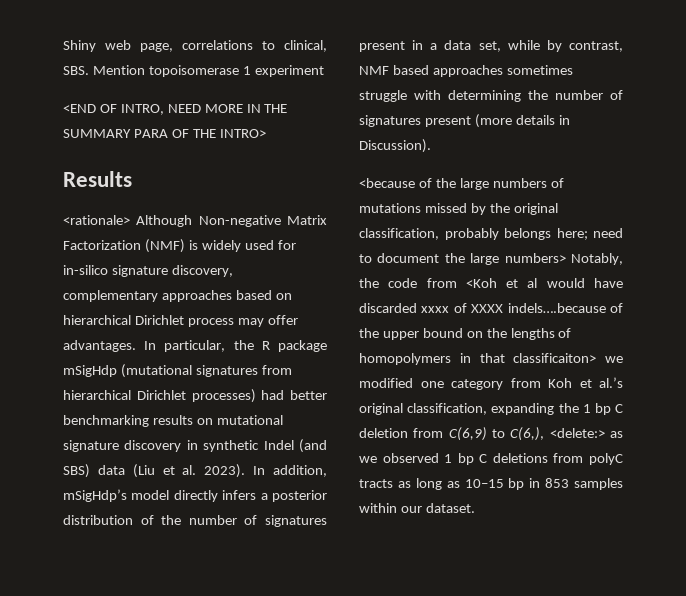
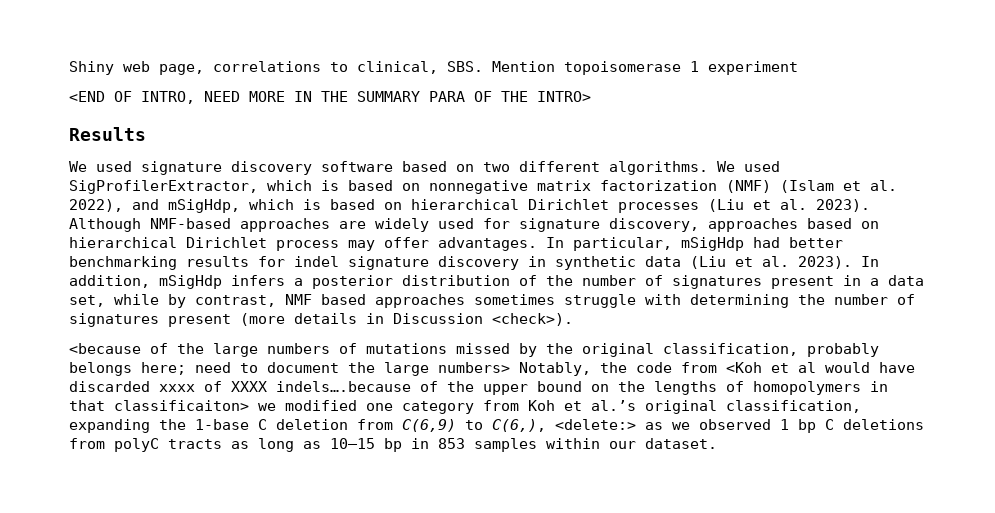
- <rationale> Although Non-negative Matrix Factorization (NMF) is widely used for in-silico signature discovery, complementary approaches based on hierarchical Dirichlet process may offer advantages.
+ We used signature discovery software based on two different algorithms. We used SigProfilerExtractor, which is based on nonnegative matrix factorization (NMF) (Islam et al. 2022), and mSigHdp, which is based on hierarchical Dirichlet processes (Liu et al. 2023). Although NMF-based approaches are widely used for signature discovery, approaches based on hierarchical Dirichlet process may offer advantages.
- In particular, the R package mSigHdp (mutational signatures from hierarchical Dirichlet processes) had better benchmarking results on mutational signature discovery in synthetic Indel (and SBS) data (Liu et al. 2023).
+ In particular, mSigHdp had better benchmarking results for indel signature discovery in synthetic data (Liu et al. 2023).
- In addition, mSigHdp’s model directly infers a posterior distribution of the number of signatures present in a data set, while by contrast, NMF based approaches sometimes struggle with determining the number of signatures present (more details in Discussion).
+ In addition, mSigHdp infers a posterior distribution of the number of signatures present in a data set, while by contrast, NMF based approaches sometimes struggle with determining the number of signatures present (more details in Discussion <check>).
- need to document the large numbers> Notably, the code from <Koh et al would have discarded xxxx of XXXX indels….because of the upper bound on the lengths of homopolymers in that classificaiton> we modified one category from Koh et al.’s original classification, expanding the 1 bp C deletion from C(6,9) to C(6,), <delete:> as we observed 1 bp C deletions from polyC tracts as long as 10–15 bp in 853 samples within our dataset.
+ need to document the large numbers> Notably, the code from <Koh et al would have discarded xxxx of XXXX indels….because of the upper bound on the lengths of homopolymers in that classificaiton> we modified one category from Koh et al.’s original classification, expanding the 1-base C deletion from C(6,9) to C(6,), <delete:> as we observed 1 bp C deletions from polyC tracts as long as 10–15 bp in 853 samples within our dataset.

